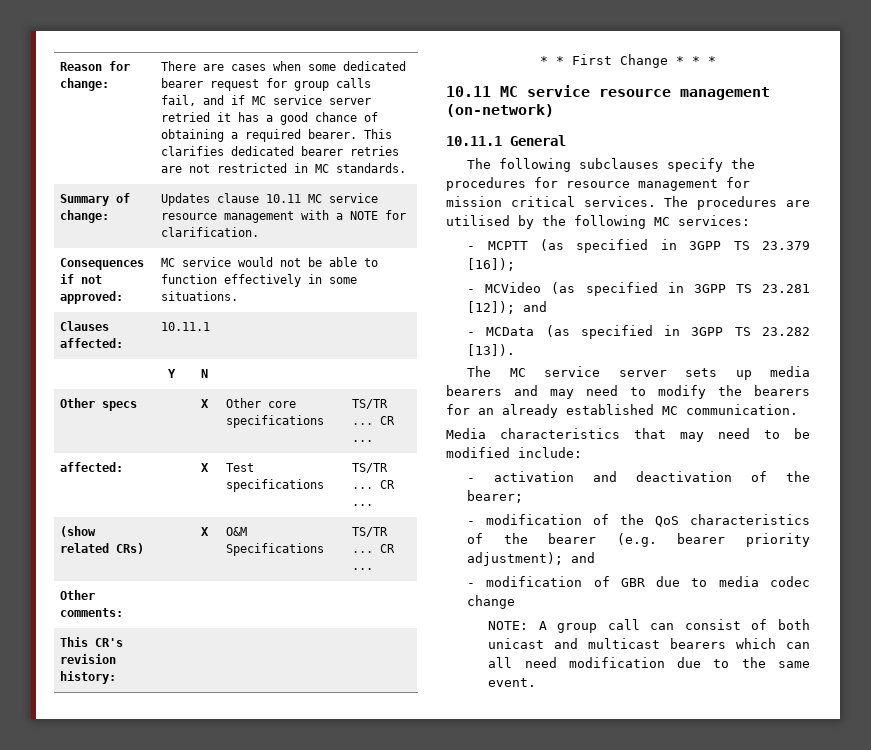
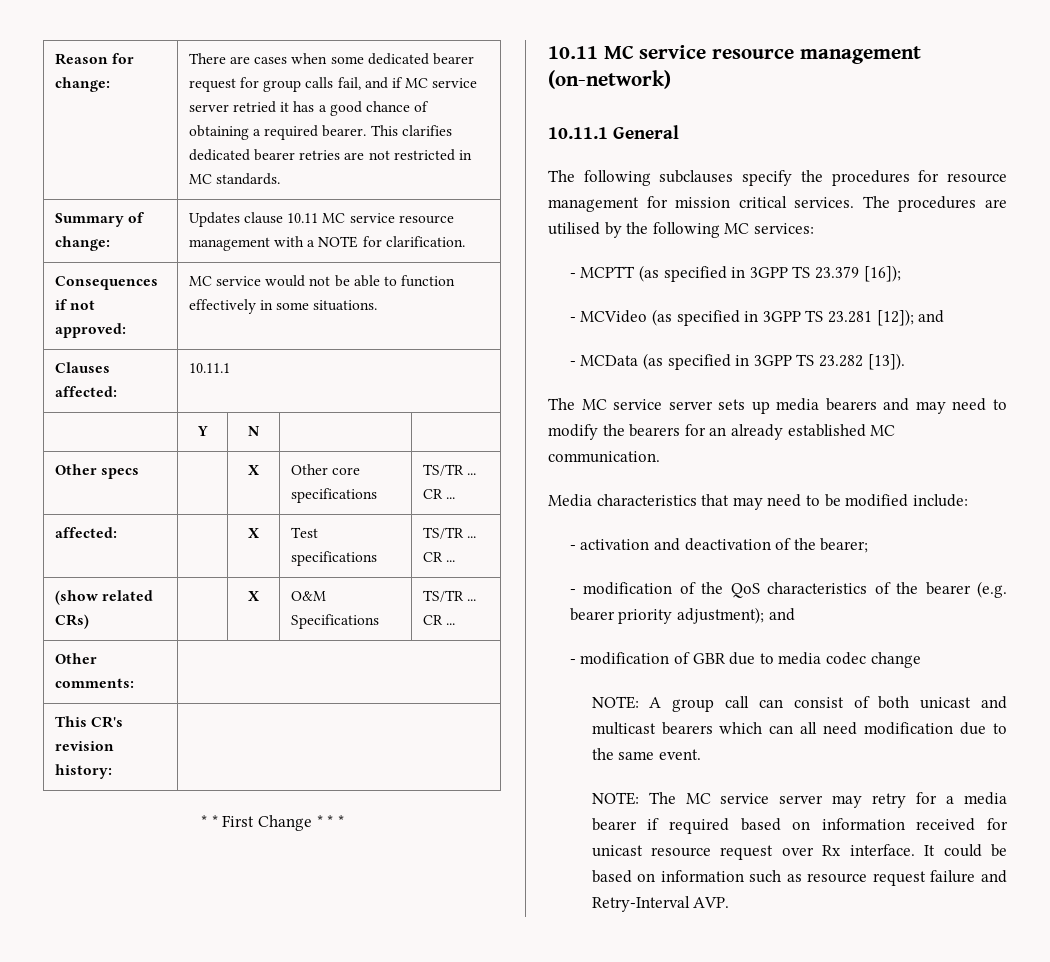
+ NOTE: The MC service server may retry for a media bearer if required based on information received for unicast resource request over Rx interface. It could be based on information such as resource request failure and Retry-Interval AVP.

